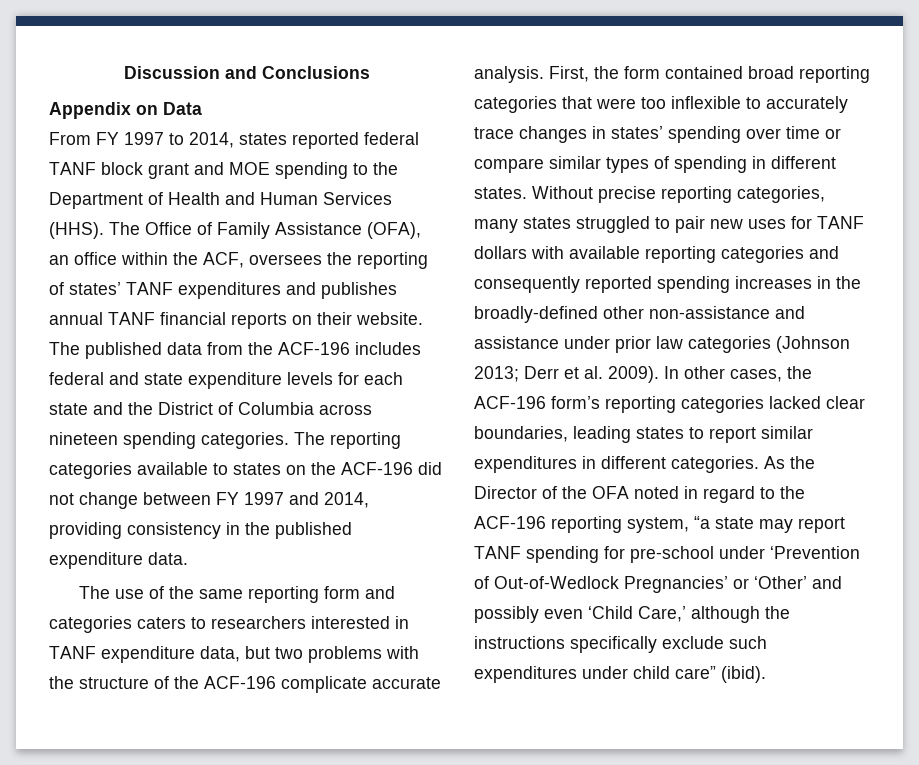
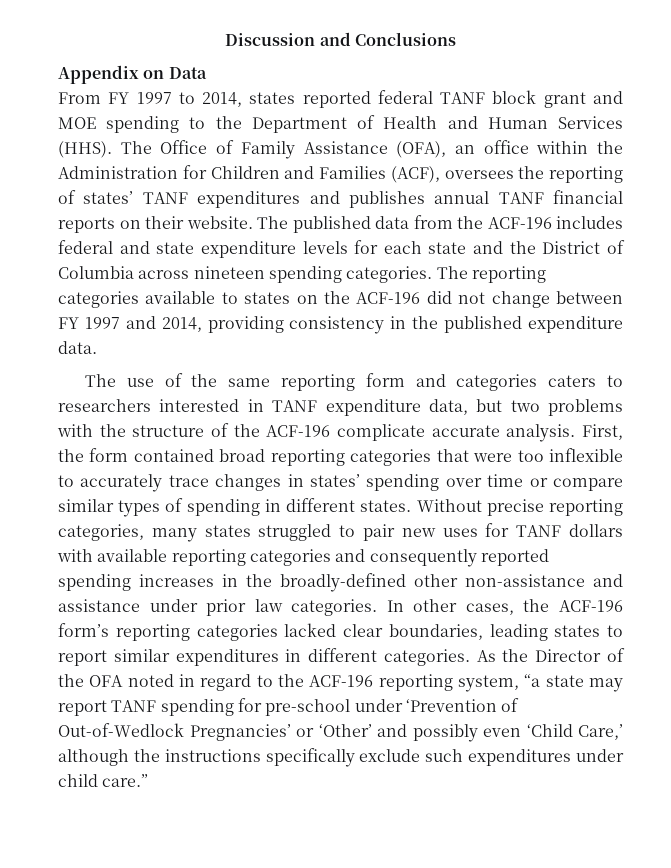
- The Office of Family Assistance (OFA), an office within the ACF, oversees the reporting of states’ TANF expenditures and publishes annual TANF financial reports on their website.
+ The Office of Family Assistance (OFA), an office within the Administration for Children and Families (ACF), oversees the reporting of states’ TANF expenditures and publishes annual TANF financial reports on their website.
- Without precise reporting categories, many states struggled to pair new uses for TANF dollars with available reporting categories and consequently reported spending increases in the broadly-defined other non-assistance and assistance under prior law categories (Johnson 2013; Derr et al. 2009).
+ Without precise reporting categories, many states struggled to pair new uses for TANF dollars with available reporting categories and consequently reported spending increases in the broadly-defined other non-assistance and assistance under prior law categories.
- As the Director of the OFA noted in regard to the ACF-196 reporting system, “a state may report TANF spending for pre-school under ‘Prevention of Out-of-Wedlock Pregnancies’ or ‘Other’ and possibly even ‘Child Care,’ although the instructions specifically exclude such expenditures under child care” (ibid).
+ As the Director of the OFA noted in regard to the ACF-196 reporting system, “a state may report TANF spending for pre-school under ‘Prevention of Out-of-Wedlock Pregnancies’ or ‘Other’ and possibly even ‘Child Care,’ although the instructions specifically exclude such expenditures under child care.”

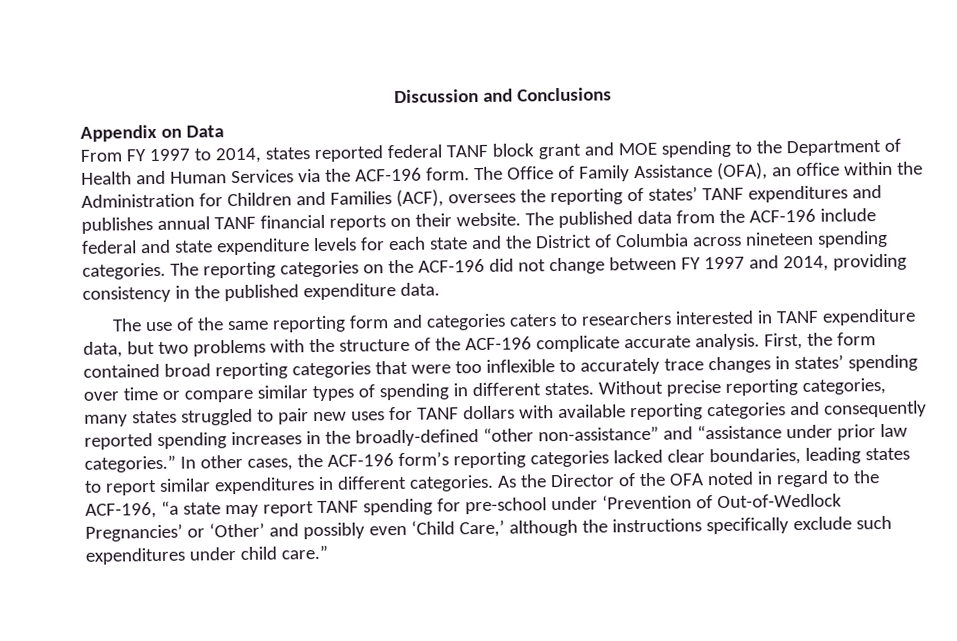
- From FY 1997 to 2014, states reported federal TANF block grant and MOE spending to the Department of Health and Human Services (HHS).
+ From FY 1997 to 2014, states reported federal TANF block grant and MOE spending to the Department of Health and Human Services via the ACF-196 form.
- The published data from the ACF-196 includes federal and state expenditure levels for each state and the District of Columbia across nineteen spending categories.
+ The published data from the ACF-196 include federal and state expenditure levels for each state and the District of Columbia across nineteen spending categories.
- The reporting categories available to states on the ACF-196 did not change between FY 1997 and 2014, providing consistency in the published expenditure data.
+ The reporting categories on the ACF-196 did not change between FY 1997 and 2014, providing consistency in the published expenditure data.
- Without precise reporting categories, many states struggled to pair new uses for TANF dollars with available reporting categories and consequently reported spending increases in the broadly-defined other non-assistance and assistance under prior law categories.
+ Without precise reporting categories, many states struggled to pair new uses for TANF dollars with available reporting categories and consequently reported spending increases in the broadly-defined “other non-assistance” and “assistance under prior law categories.”
- As the Director of the OFA noted in regard to the ACF-196 reporting system, “a state may report TANF spending for pre-school under ‘Prevention of Out-of-Wedlock Pregnancies’ or ‘Other’ and possibly even ‘Child Care,’ although the instructions specifically exclude such expenditures under child care.”
+ As the Director of the OFA noted in regard to the ACF-196, “a state may report TANF spending for pre-school under ‘Prevention of Out-of-Wedlock Pregnancies’ or ‘Other’ and possibly even ‘Child Care,’ although the instructions specifically exclude such expenditures under child care.”

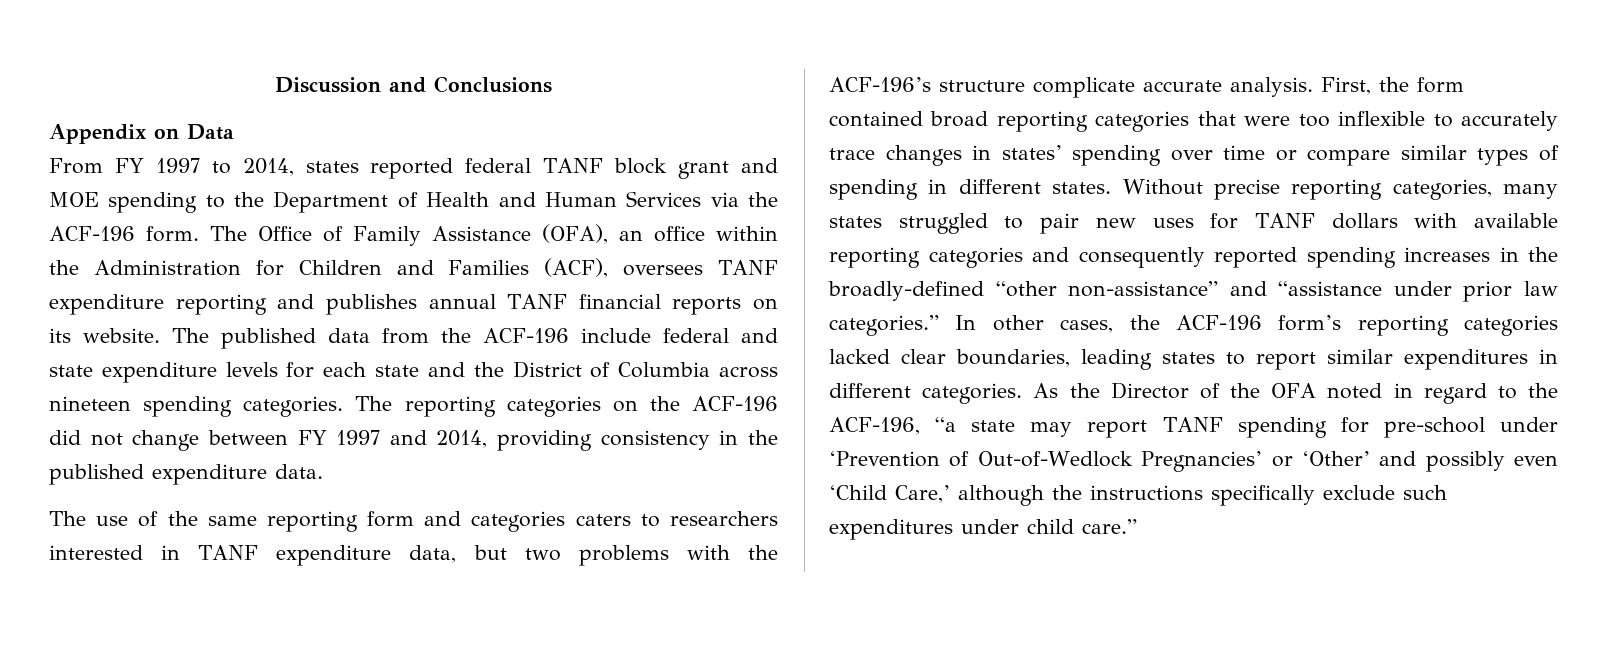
- The Office of Family Assistance (OFA), an office within the Administration for Children and Families (ACF), oversees the reporting of states’ TANF expenditures and publishes annual TANF financial reports on their website.
+ The Office of Family Assistance (OFA), an office within the Administration for Children and Families (ACF), oversees TANF expenditure reporting and publishes annual TANF financial reports on its website.
- The use of the same reporting form and categories caters to researchers interested in TANF expenditure data, but two problems with the structure of the ACF-196 complicate accurate analysis.
+ The use of the same reporting form and categories caters to researchers interested in TANF expenditure data, but two problems with the ACF-196’s structure complicate accurate analysis.

